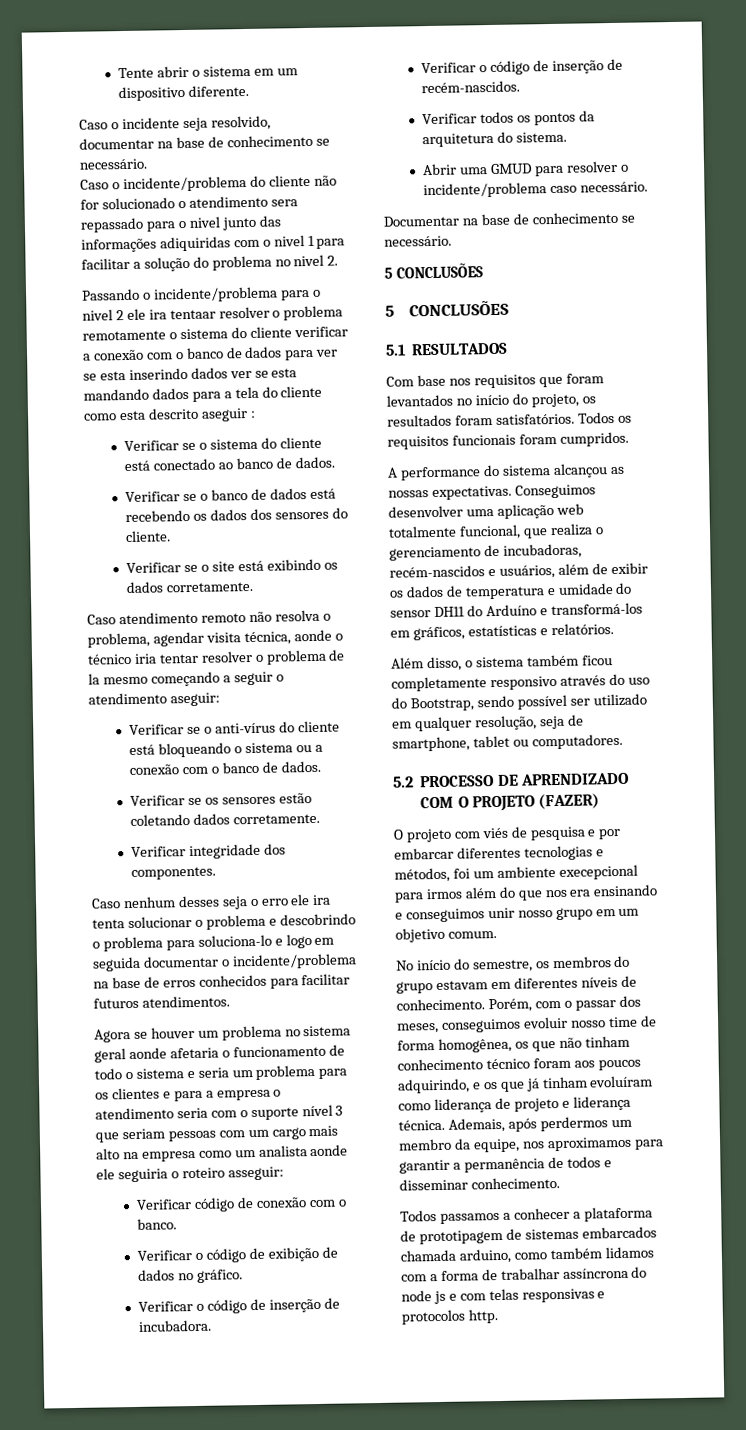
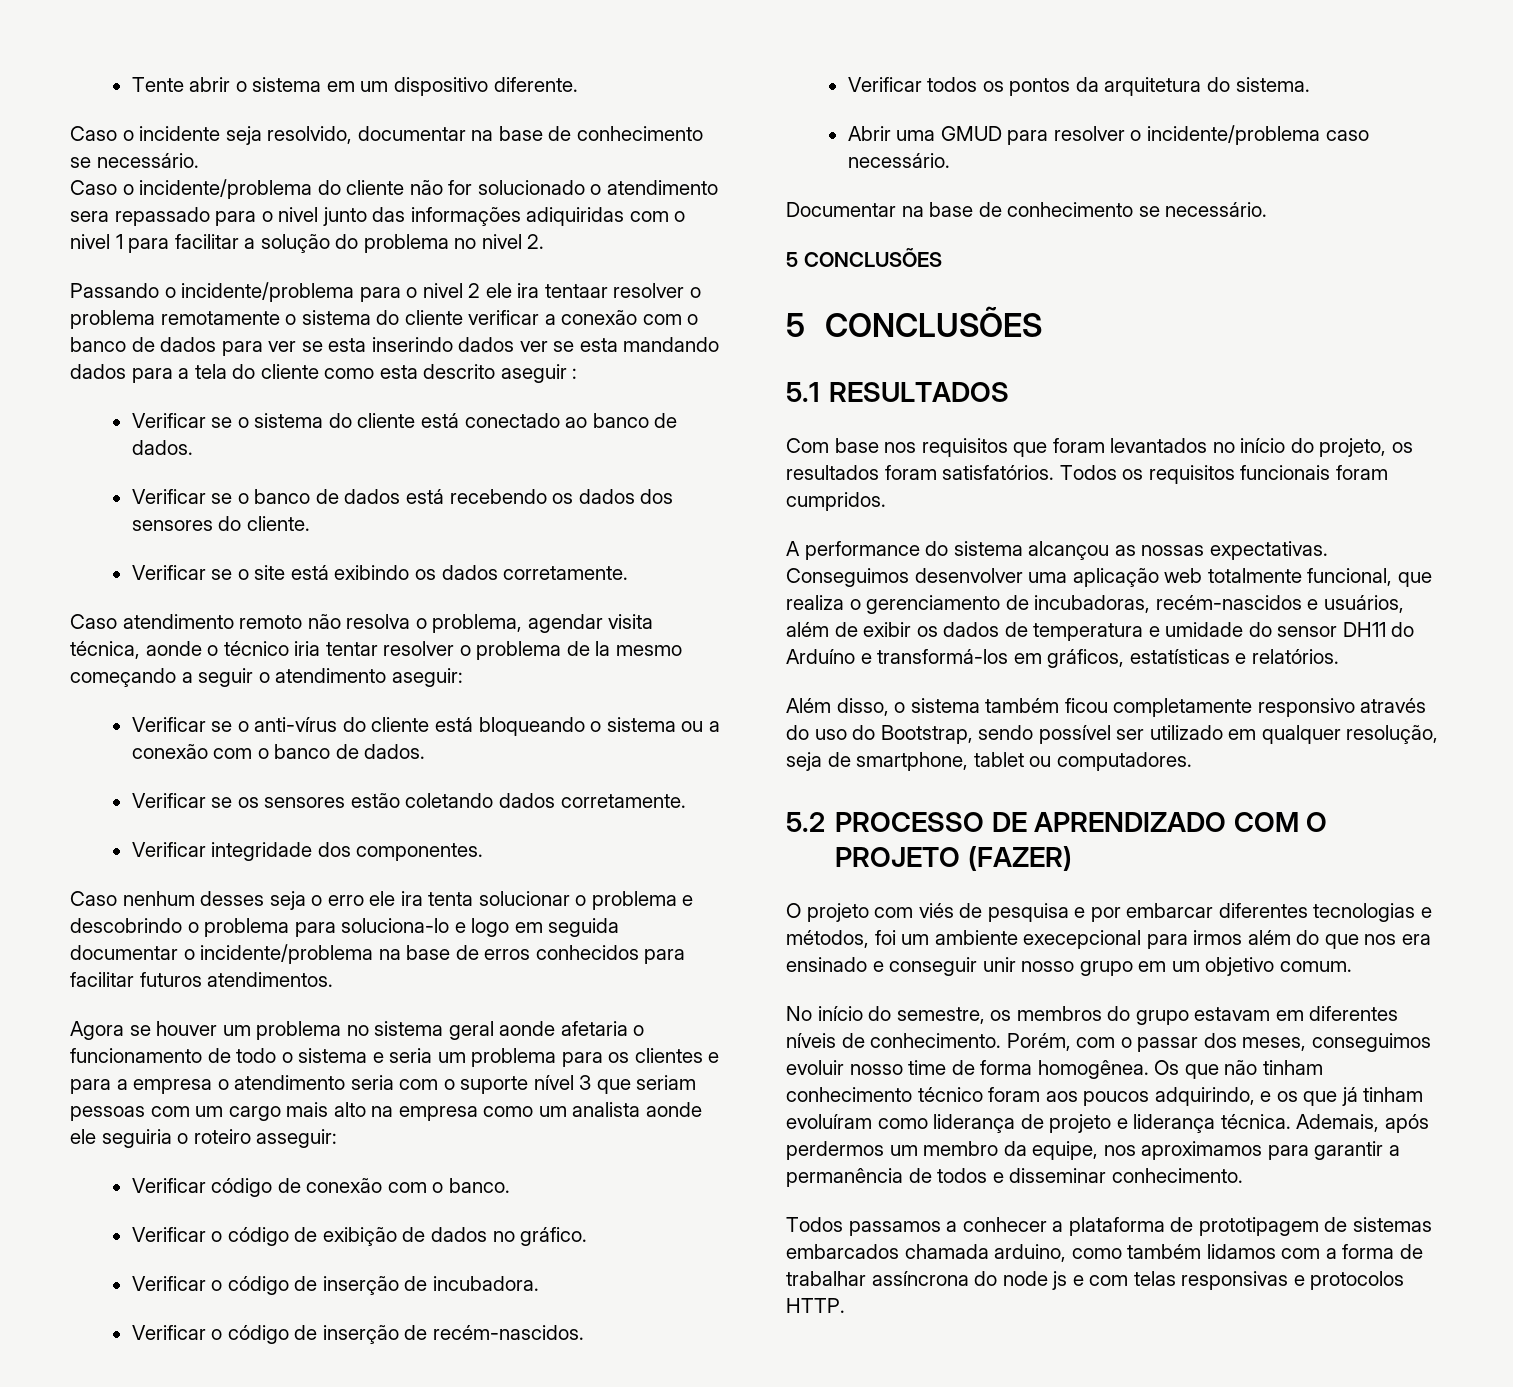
- O projeto com viés de pesquisa e por embarcar diferentes tecnologias e métodos, foi um ambiente execepcional para irmos além do que nos era ensinando e conseguimos unir nosso grupo em um objetivo comum.
+ O projeto com viés de pesquisa e por embarcar diferentes tecnologias e métodos, foi um ambiente execepcional para irmos além do que nos era ensinado e conseguir unir nosso grupo em um objetivo comum.
- Porém, com o passar dos meses, conseguimos evoluir nosso time de forma homogênea, os que não tinham conhecimento técnico foram aos poucos adquirindo, e os que já tinham evoluíram como liderança de projeto e liderança técnica.
+ Porém, com o passar dos meses, conseguimos evoluir nosso time de forma homogênea. Os que não tinham conhecimento técnico foram aos poucos adquirindo, e os que já tinham evoluíram como liderança de projeto e liderança técnica.
- Todos passamos a conhecer a plataforma de prototipagem de sistemas embarcados chamada arduino, como também lidamos com a forma de trabalhar assíncrona do node js e com telas responsivas e protocolos http.
+ Todos passamos a conhecer a plataforma de prototipagem de sistemas embarcados chamada arduino, como também lidamos com a forma de trabalhar assíncrona do node js e com telas responsivas e protocolos HTTP.

